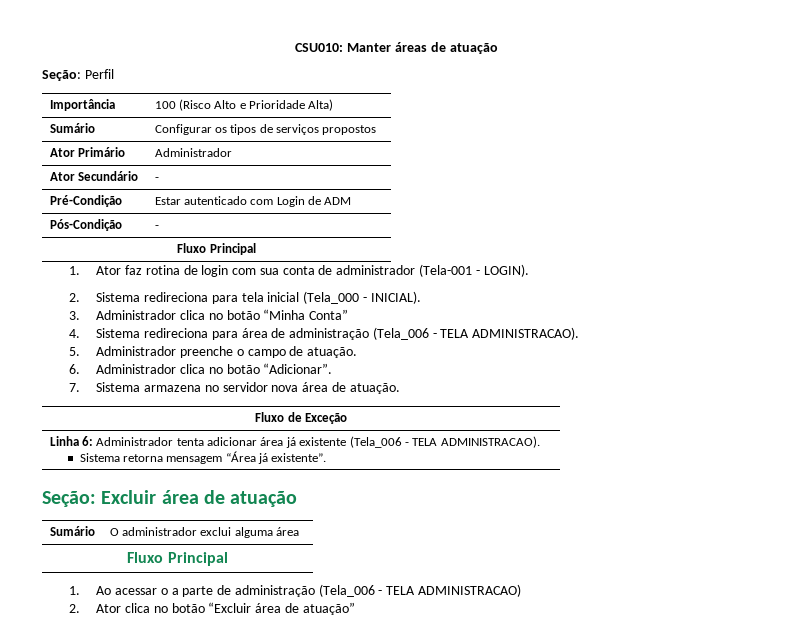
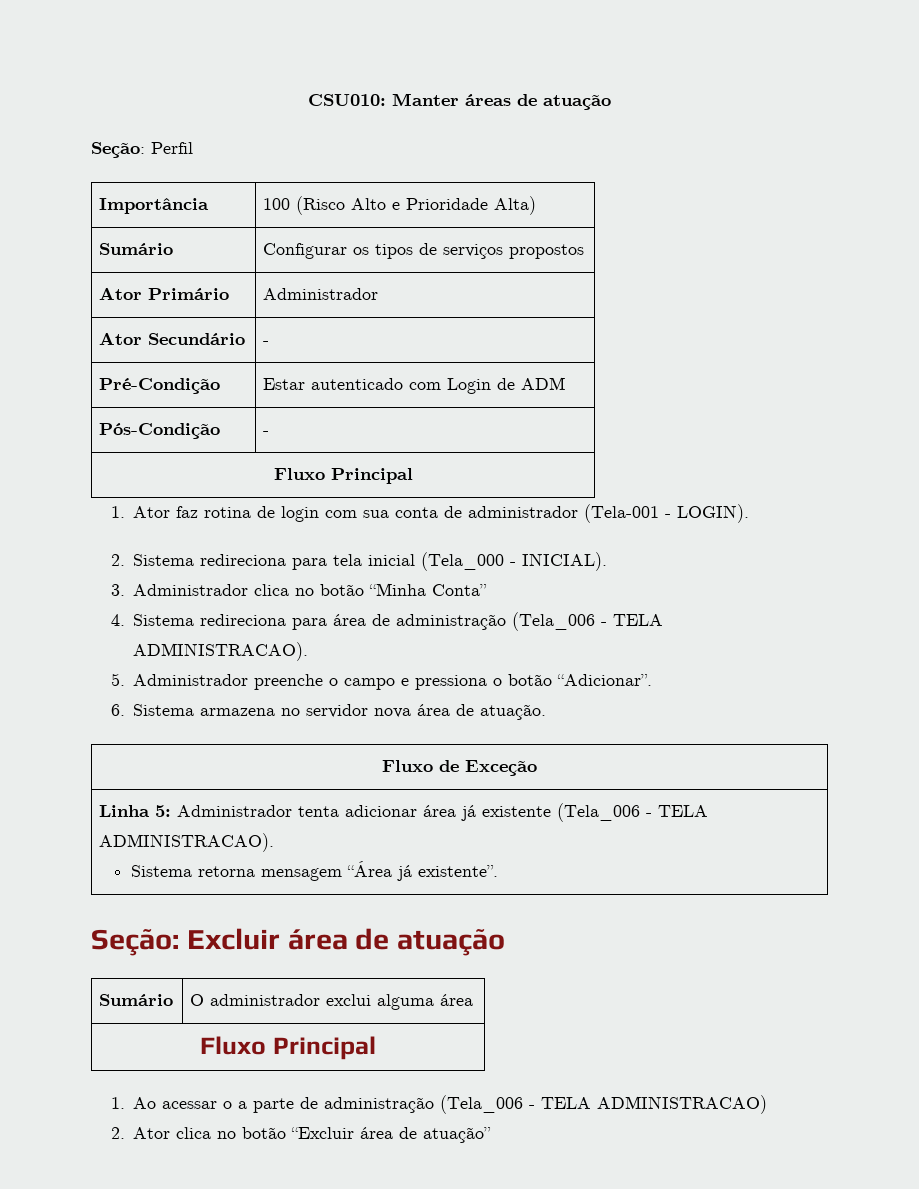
- 5. Administrador preenche o campo de atuação.
- 6. Administrador clica no botão “Adicionar”.
+ 5. Administrador preenche o campo e pressiona o botão “Adicionar”.
- 7. Sistema armazena no servidor nova área de atuação.
+ 6. Sistema armazena no servidor nova área de atuação.
- Linha 6: Administrador tenta adicionar área já existente (Tela_006 - TELA ADMINISTRACAO).
+ Linha 5: Administrador tenta adicionar área já existente (Tela_006 - TELA ADMINISTRACAO).

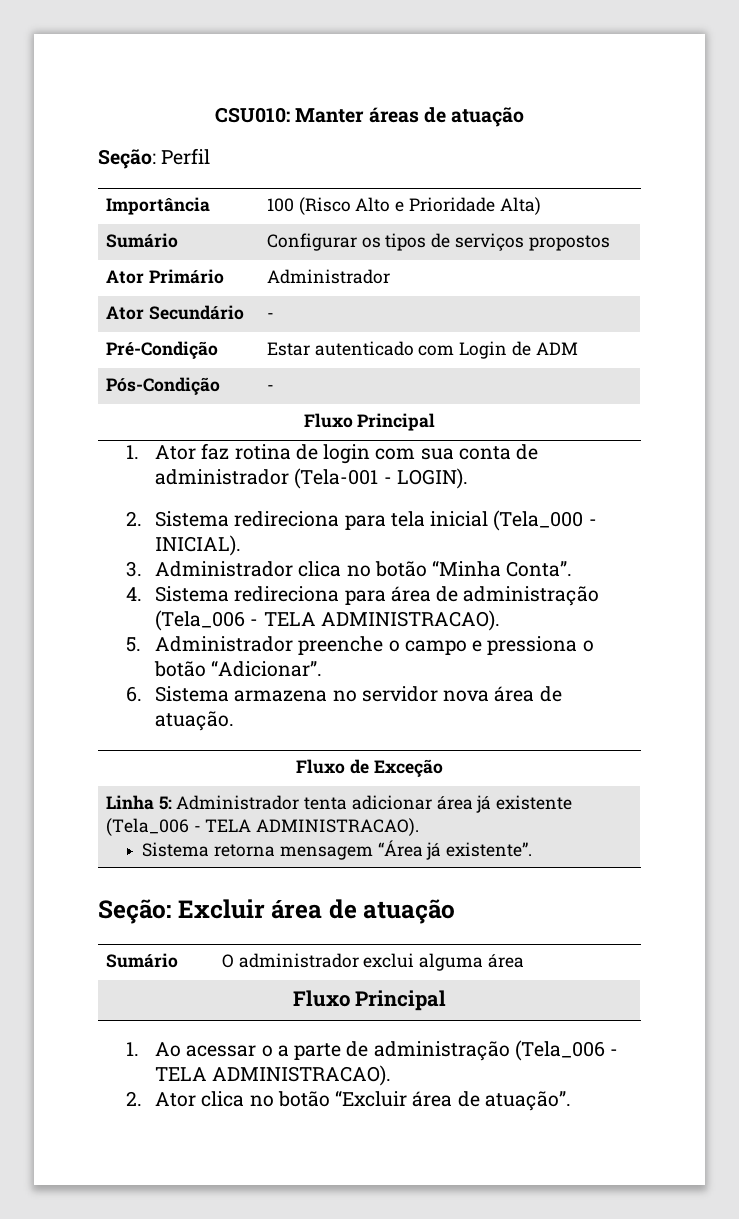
- 3. Administrador clica no botão “Minha Conta”
+ 3. Administrador clica no botão “Minha Conta”.
- 1. Ao acessar o a parte de administração (Tela_006 - TELA ADMINISTRACAO)
+ 1. Ao acessar o a parte de administração (Tela_006 - TELA ADMINISTRACAO).
- 2. Ator clica no botão “Excluir área de atuação”
+ 2. Ator clica no botão “Excluir área de atuação”.

